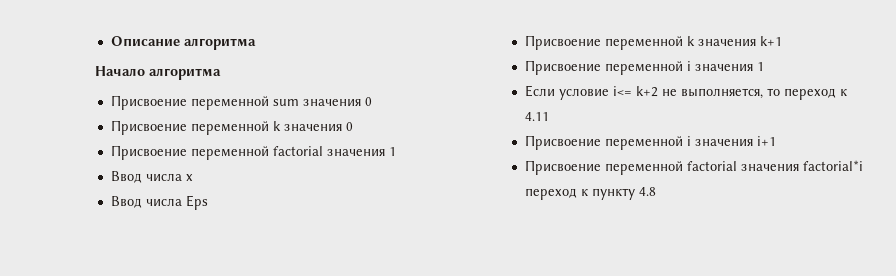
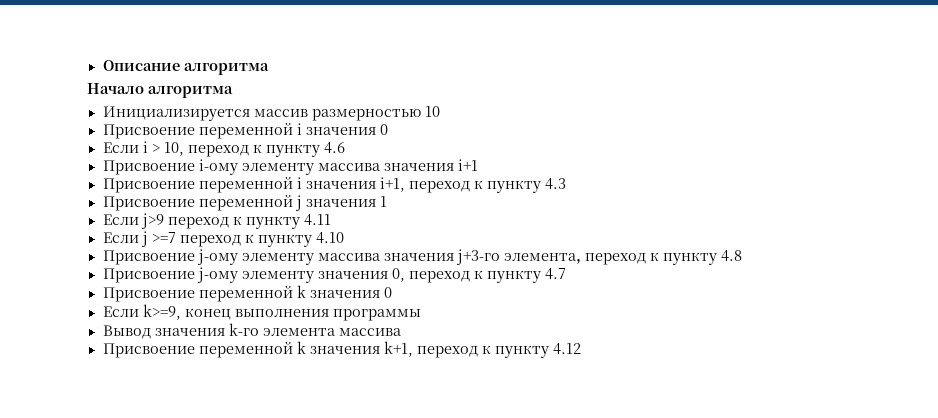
- Присвоение переменной sum значения 0
+ Инициализируется массив размерностью 10
+ Присвоение переменной i значения 0
+ Если i > 10, переход к пункту 4.6
+ Присвоение i-ому элементу массива значения i+1
+ Присвоение переменной i значения i+1, переход к пункту 4.3
+ Присвоение переменной j значения 1
+ Если j>9 переход к пункту 4.11
+ Если j >=7 переход к пункту 4.10
+ Присвоение j-ому элементу массива значения j+3-го элемента, переход к пункту 4.8
+ Присвоение j-ому элементу значения 0, переход к пункту 4.7
- Присвоение переменной factorial значения 1
- Ввод числа х
- Ввод числа Eps
- Присвоение переменной k значения k+1
- Присвоение переменной i значения 1
- Если условие i<= k+2 не выполняется, то переход к 4.11
- Присвоение переменной i значения i+1
- Присвоение переменной factorial значения factorial*i переход к пункту 4.8
+ Если k>=9, конец выполнения программы
+ Вывод значения k-го элемента массива
+ Присвоение переменной k значения k+1, переход к пункту 4.12

